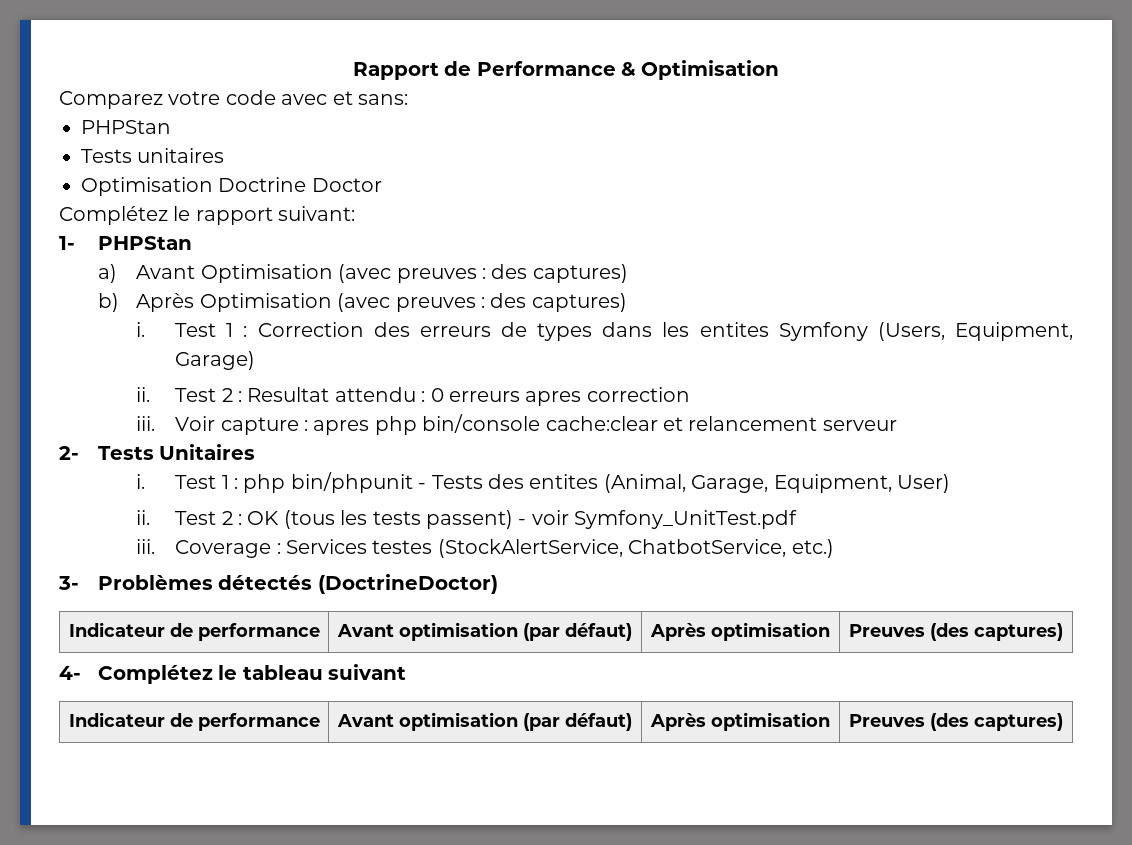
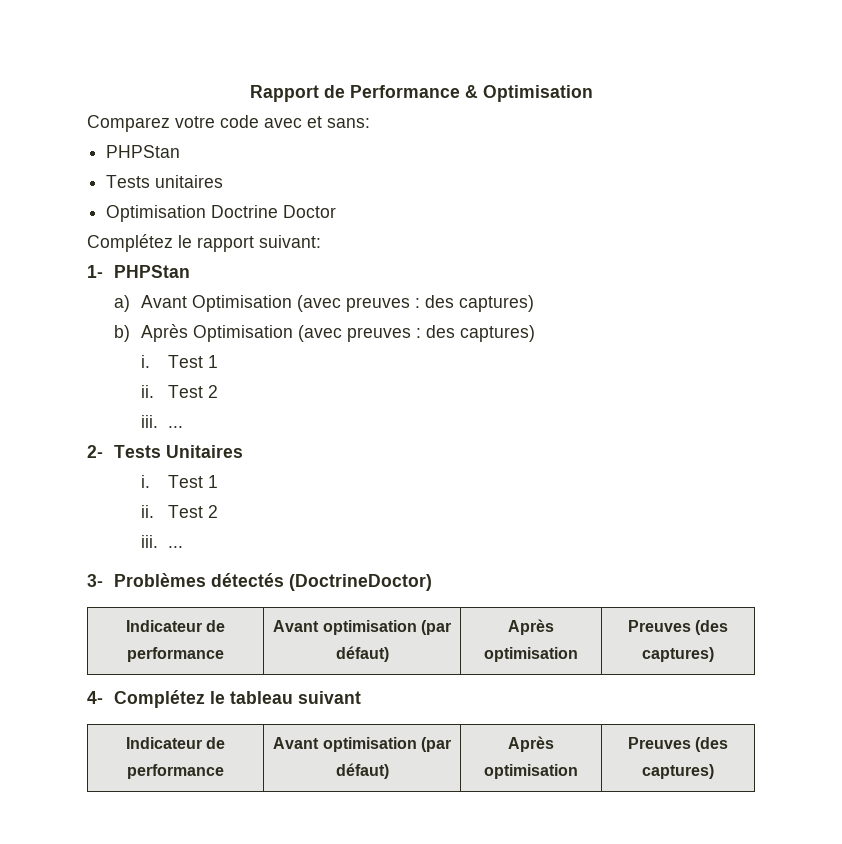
  b) Après Optimisation (avec preuves : des captures)
- i. Test 1 : Correction des erreurs de types dans les entites Symfony (Users, Equipment, Garage)
- ii. Test 2 : Resultat attendu : 0 erreurs apres correction
- iii. Voir capture : apres php bin/console cache:clear et relancement serveur
+ i. Test 1
+ ii. Test 2
+ iii. ...
  2- Tests Unitaires
- i. Test 1 : php bin/phpunit - Tests des entites (Animal, Garage, Equipment, User)
- ii. Test 2 : OK (tous les tests passent) - voir Symfony_UnitTest.pdf
- iii. Coverage : Services testes (StockAlertService, ChatbotService, etc.)
+ i. Test 1
+ ii. Test 2
+ iii. ...

